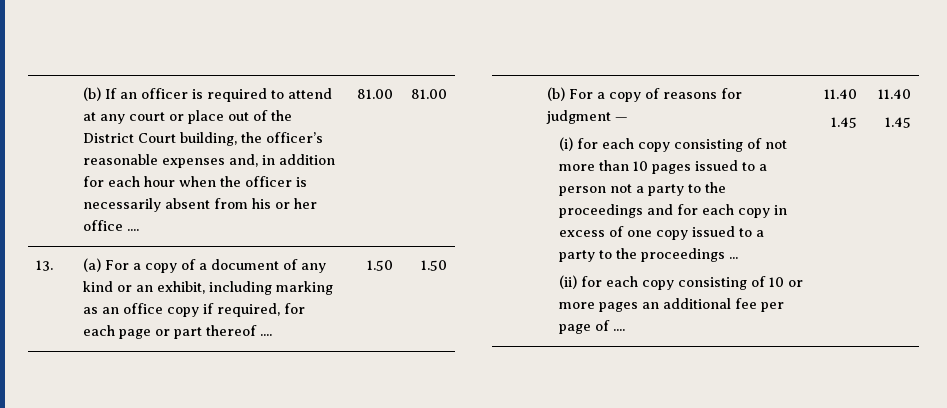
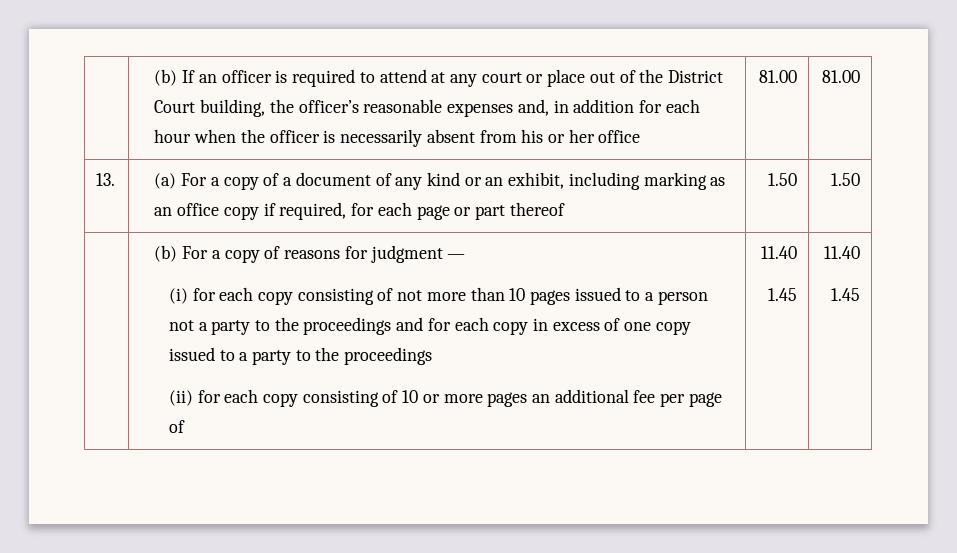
- (b) If an officer is required to attend at any court or place out of the District Court building, the officer’s reasonable expenses and, in addition for each hour when the officer is necessarily absent from his or her office ....
+ (b) If an officer is required to attend at any court or place out of the District Court building, the officer’s reasonable expenses and, in addition for each hour when the officer is necessarily absent from his or her office
- 13. | (a) For a copy of a document of any kind or an exhibit, including marking as an office copy if required, for each page or part thereof .... | 1.50 | 1.50
+ 13. | (a) For a copy of a document of any kind or an exhibit, including marking as an office copy if required, for each page or part thereof | 1.50 | 1.50
- (i) for each copy consisting of not more than 10 pages issued to a person not a party to the proceedings and for each copy in excess of one copy issued to a party to the proceedings ...
+ (i) for each copy consisting of not more than 10 pages issued to a person not a party to the proceedings and for each copy in excess of one copy issued to a party to the proceedings
- (ii) for each copy consisting of 10 or more pages an additional fee per page of ....
+ (ii) for each copy consisting of 10 or more pages an additional fee per page of

